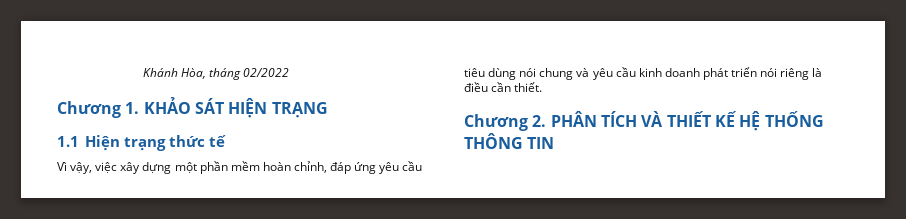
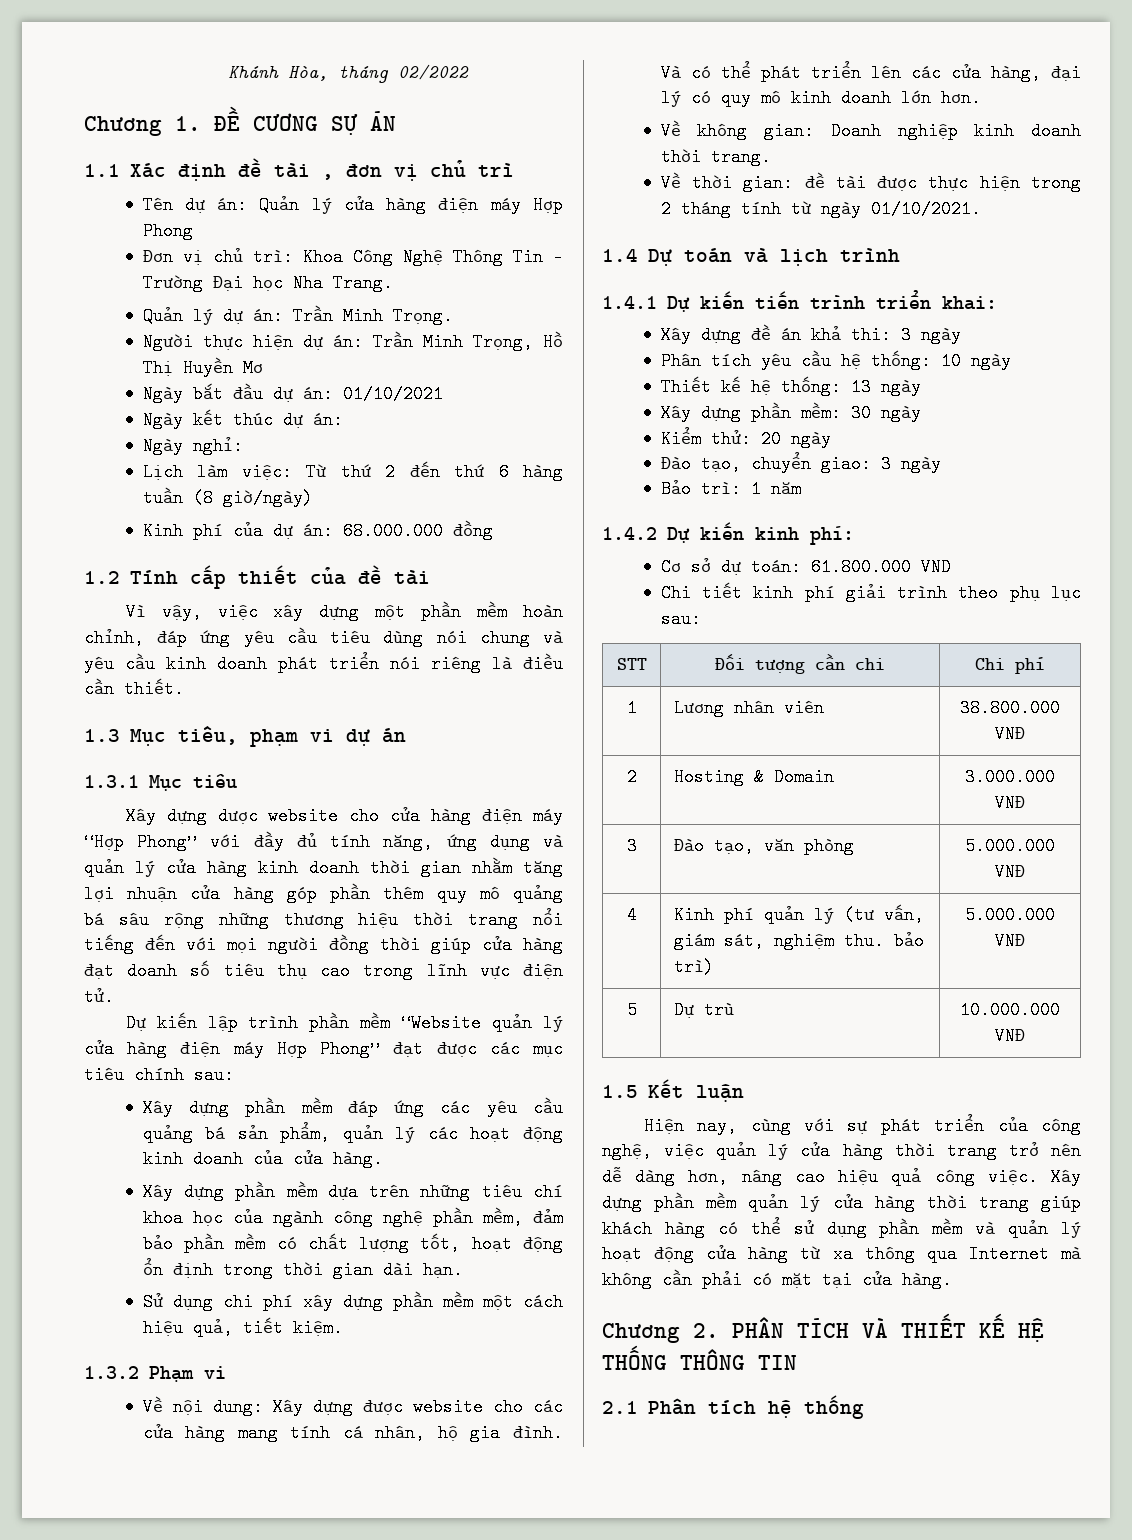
- Chương 1. KHẢO SÁT HIỆN TRẠNG
- 1.1 Hiện trạng thức tế
+ Chương 1. ĐỀ CƯƠNG SỰ ÁN
+ 1.1 Xác định đề tài , đơn vị chủ trì
+ Tên dự án: Quản lý cửa hàng điện máy Hợp Phong
+ Đơn vị chủ trì: Khoa Công Nghệ Thông Tin – Trường Đại học Nha Trang.
+ Quản lý dự án: Trần Minh Trọng.
+ Người thực hiện dự án: Trần Minh Trọng, Hồ Thị Huyền Mơ
+ Ngày bắt đầu dự án: 01/10/2021
+ Ngày kết thúc dự án:
+ Ngày nghỉ:
+ Lịch làm việc: Từ thứ 2 đến thứ 6 hàng tuần (8 giờ/ngày)
+ Kinh phí của dự án: 68.000.000 đồng
+ 1.2 Tính cấp thiết của đề tài
+ 1.3 Mục tiêu, phạm vi dự án
+ 1.3.1 Mục tiêu
+ Xây dựng dược website cho cửa hàng điện máy “Hợp Phong” với đầy đủ tính năng, ứng dụng và quản lý cửa hàng kinh doanh thời gian nhằm tăng lợi nhuận cửa hàng góp phần thêm quy mô quảng bá sâu rộng những thương hiệu thời trang nổi tiếng đến với mọi người đồng thời giúp cửa hàng đạt doanh số tiêu thụ cao trong lĩnh vực điện tử.
+ Dự kiến lập trình phần mềm “Website quản lý cửa hàng điện máy Hợp Phong” đạt được các mục tiêu chính sau:
+ Xây dựng phần mềm đáp ứng các yêu cầu quảng bá sản phẩm, quản lý các hoạt động kinh doanh của cửa hàng.
+ Xây dựng phần mềm dựa trên những tiêu chí khoa học của ngành công nghệ phần mềm, đảm bảo phần mềm có chất lượng tốt, hoạt động ổn định trong thời gian dài hạn.
+ Sử dụng chi phí xây dựng phần mềm một cách hiệu quả, tiết kiệm.
+ 1.3.2 Phạm vi
+ Về nội dung: Xây dựng được website cho các cửa hàng mang tính cá nhân, hộ gia đình. Và có thể phát triển lên các cửa hàng, đại lý có quy mô kinh doanh lớn hơn.
+ Về không gian: Doanh nghiệp kinh doanh thời trang.
+ Về thời gian: đề tài được thực hiện trong 2 tháng tính từ ngày 01/10/2021.
+ 1.4 Dự toán và lịch trình
+ 1.4.1 Dự kiến tiến trình triển khai:
+ Xây dựng đề án khả thi: 3 ngày
+ Phân tích yêu cầu hệ thống: 10 ngày
+ Thiết kế hệ thống: 13 ngày
+ Xây dựng phần mềm: 30 ngày
+ Kiểm thử: 20 ngày
+ Đào tạo, chuyển giao: 3 ngày
+ Bảo trì: 1 năm
+ 1.4.2 Dự kiến kinh phí:
+ Cơ sở dự toán: 61.800.000 VND
+ Chi tiết kinh phí giải trình theo phụ lục sau:
+ STT | Đối tượng cần chi | Chi phí
+ 1 | Lương nhân viên | 38.800.000 VNĐ
+ 2 | Hosting & Domain | 3.000.000 VNĐ
+ 3 | Đào tạo, văn phòng | 5.000.000 VNĐ
+ 4 | Kinh phí quản lý (tư vấn, giám sát, nghiệm thu. bảo trì) | 5.000.000 VNĐ
+ 5 | Dự trù | 10.000.000 VNĐ
+ 1.5 Kết luận
+ Hiện nay, cùng với sự phát triển của công nghệ, việc quản lý cửa hàng thời trang trở nên dễ dàng hơn, nâng cao hiệu quả công việc. Xây dựng phần mềm quản lý cửa hàng thời trang giúp khách hàng có thể sử dụng phần mềm và quản lý hoạt động cửa hàng từ xa thông qua Internet mà không cần phải có mặt tại cửa hàng.
+ 2.1 Phân tích hệ thống

